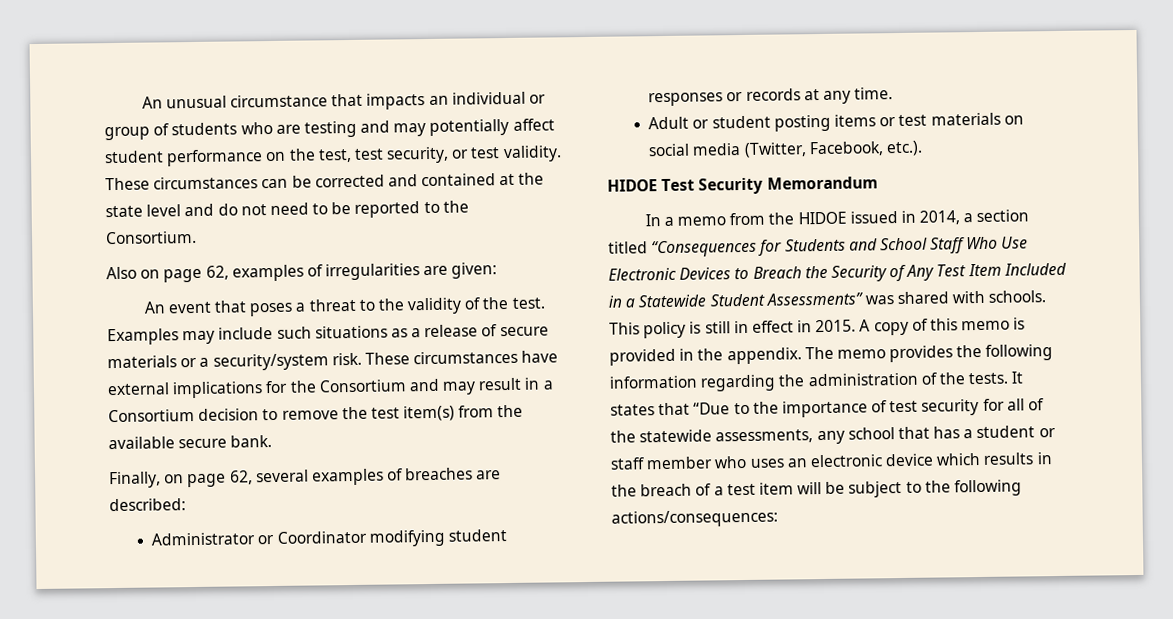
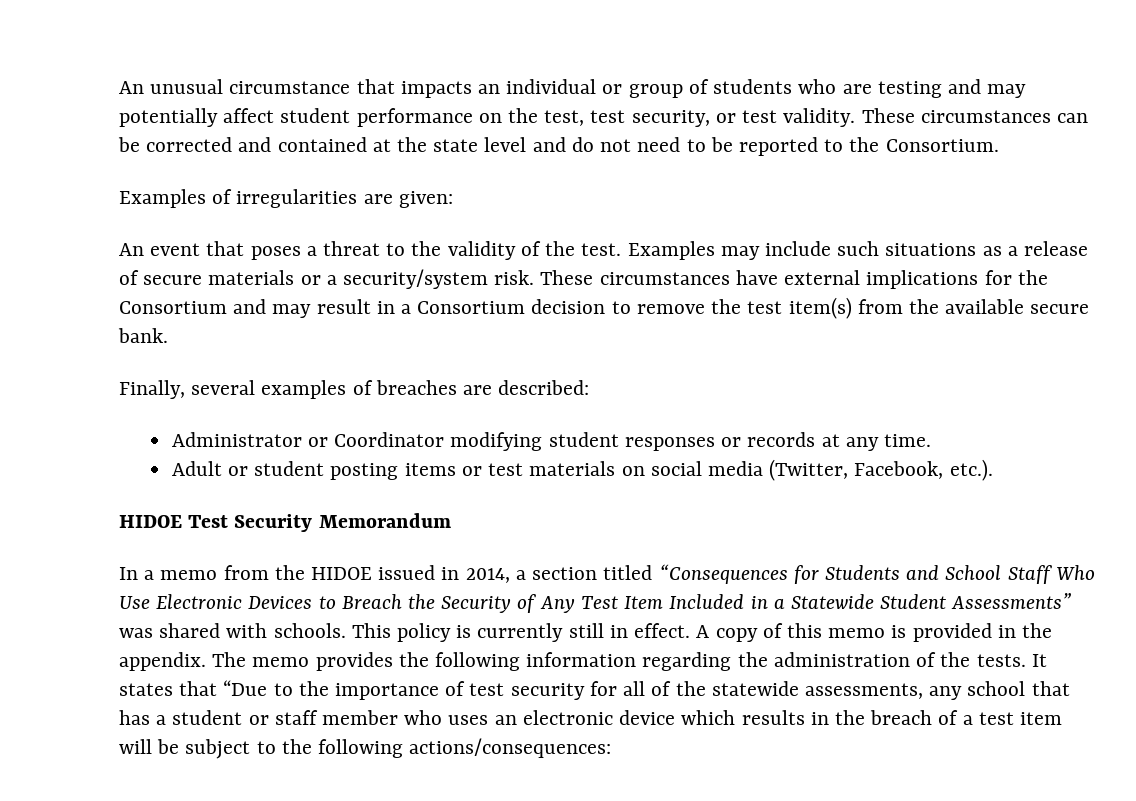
- Also on page 62, examples of irregularities are given:
+ Examples of irregularities are given:
- Finally, on page 62, several examples of breaches are described:
+ Finally, several examples of breaches are described:
- This policy is still in effect in 2015.
+ This policy is currently still in effect.

